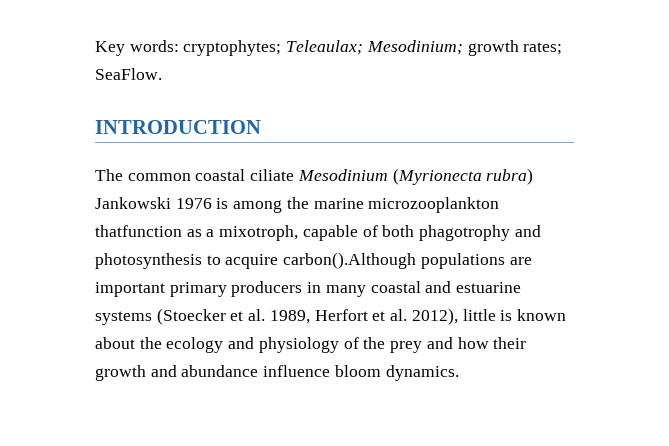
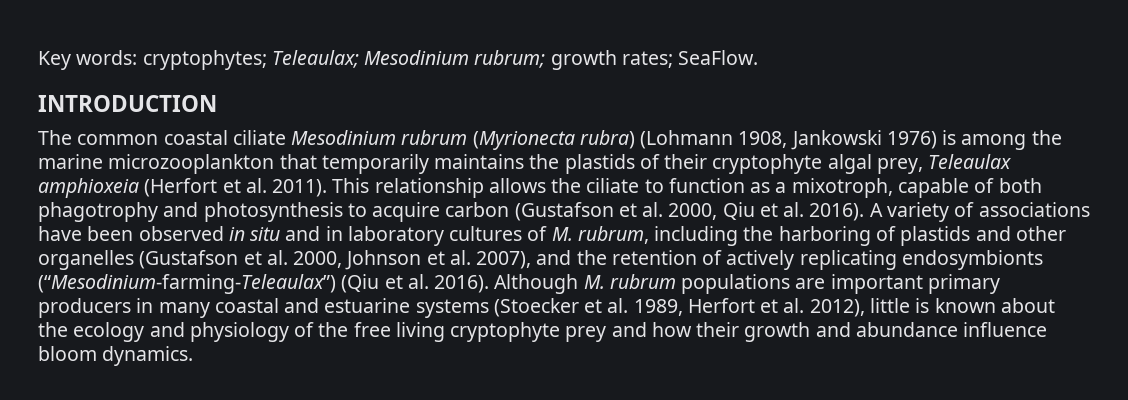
- Key words: cryptophytes; Teleaulax; Mesodinium; growth rates; SeaFlow.
+ Key words: cryptophytes; Teleaulax; Mesodinium rubrum; growth rates; SeaFlow.
- The common coastal ciliate Mesodinium (Myrionecta rubra) Jankowski 1976 is among the marine microzooplankton thatfunction as a mixotroph, capable of both phagotrophy and photosynthesis to acquire carbon().Although populations are important primary producers in many coastal and estuarine systems (Stoecker et al. 1989, Herfort et al. 2012), little is known about the ecology and physiology of the prey and how their growth and abundance influence bloom dynamics.
+ The common coastal ciliate Mesodinium rubrum (Myrionecta rubra) (Lohmann 1908, Jankowski 1976) is among the marine microzooplankton that temporarily maintains the plastids of their cryptophyte algal prey, Teleaulax amphioxeia (Herfort et al. 2011). This relationship allows the ciliate to function as a mixotroph, capable of both phagotrophy and photosynthesis to acquire carbon (Gustafson et al. 2000, Qiu et al. 2016). A variety of associations have been observed in situ and in laboratory cultures of M. rubrum, including the harboring of plastids and other organelles (Gustafson et al. 2000, Johnson et al. 2007), and the retention of actively replicating endosymbionts (“Mesodinium-farming-Teleaulax”) (Qiu et al. 2016). Although M. rubrum populations are important primary producers in many coastal and estuarine systems (Stoecker et al. 1989, Herfort et al. 2012), little is known about the ecology and physiology of the free living cryptophyte prey and how their growth and abundance influence bloom dynamics.

